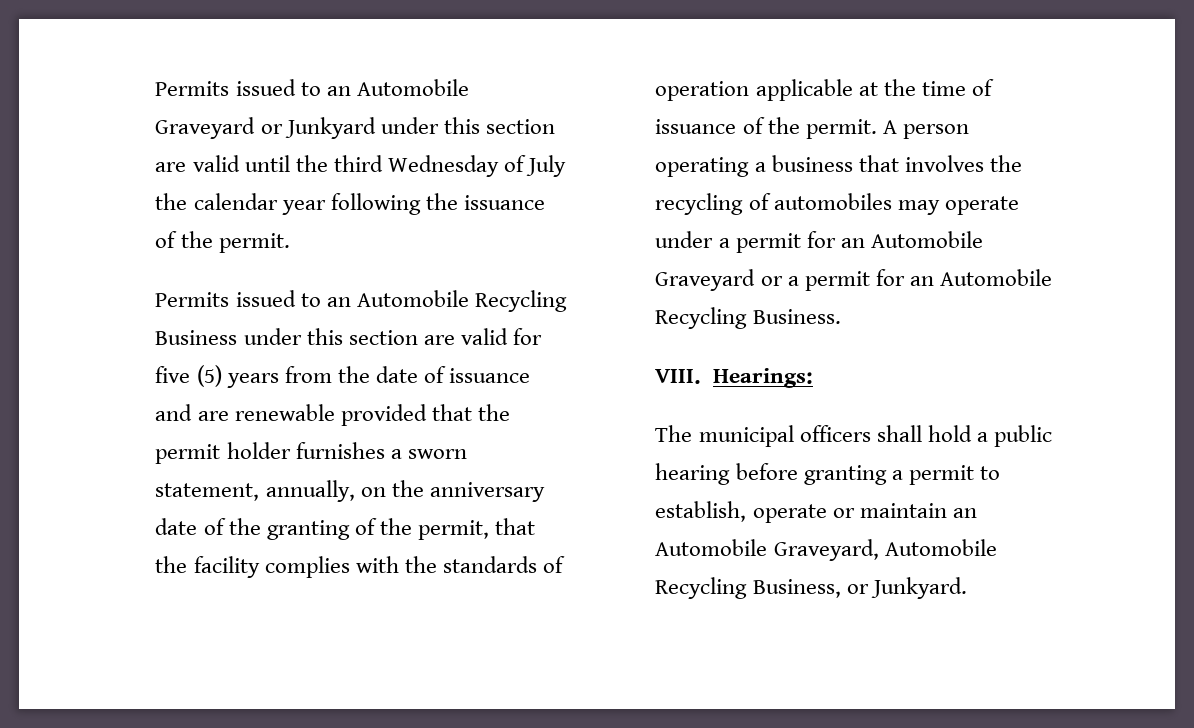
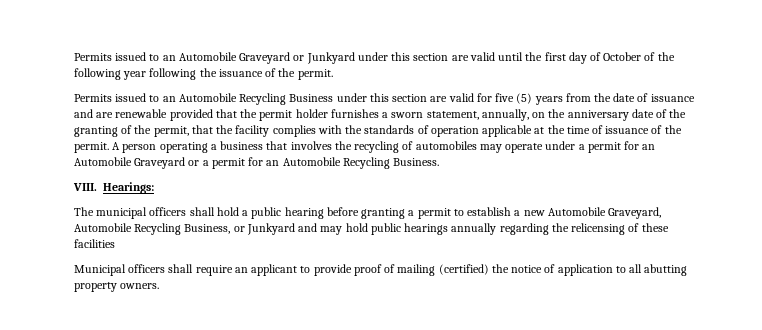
- Permits issued to an Automobile Graveyard or Junkyard under this section are valid until the third Wednesday of July the calendar year following the issuance of the permit.
+ Permits issued to an Automobile Graveyard or Junkyard under this section are valid until the first day of October of the following year following the issuance of the permit.
- The municipal officers shall hold a public hearing before granting a permit to establish, operate or maintain an Automobile Graveyard, Automobile Recycling Business, or Junkyard.
+ The municipal officers shall hold a public hearing before granting a permit to establish a new Automobile Graveyard, Automobile Recycling Business, or Junkyard and may hold public hearings annually regarding the relicensing of these facilities
+ Municipal officers shall require an applicant to provide proof of mailing (certified) the notice of application to all abutting property owners.

